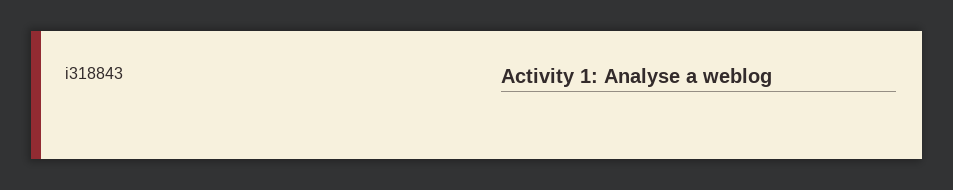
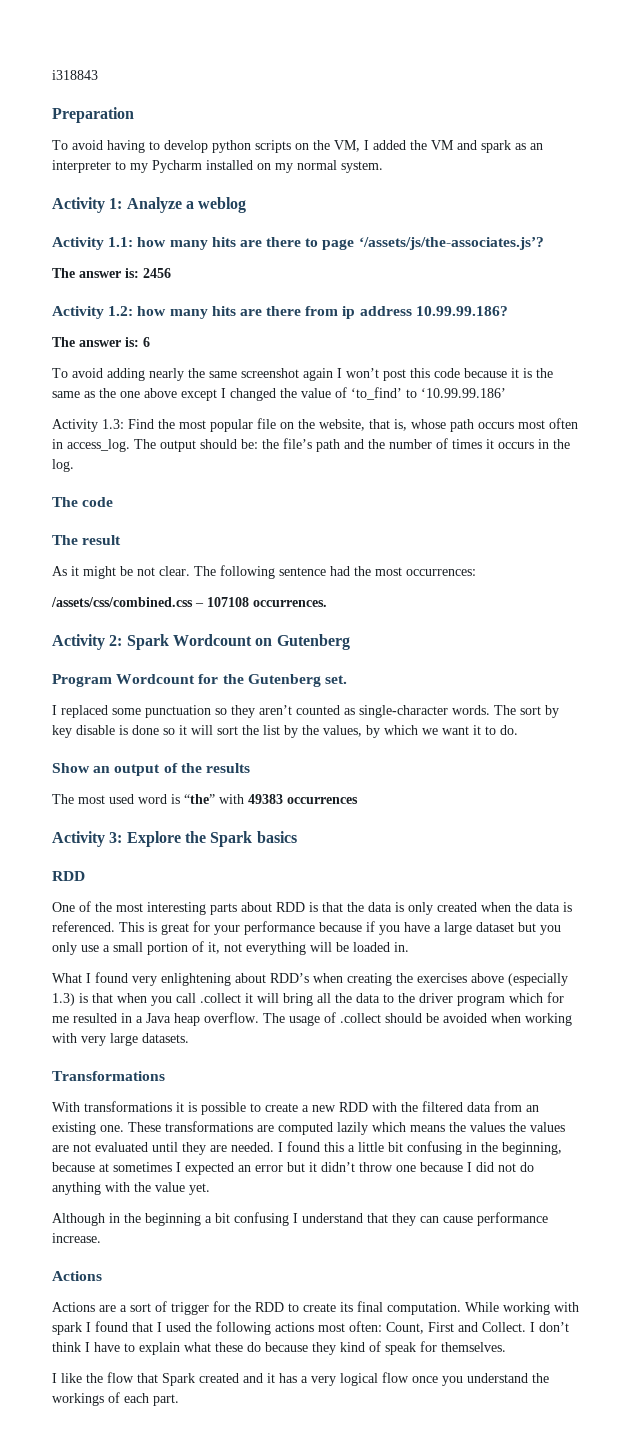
+ Preparation
+ To avoid having to develop python scripts on the VM, I added the VM and spark as an interpreter to my Pycharm installed on my normal system.
- Activity 1: Analyse a weblog
+ Activity 1: Analyze a weblog
+ Activity 1.1: how many hits are there to page ‘/assets/js/the-associates.js’?
+ The answer is: 2456
+ Activity 1.2: how many hits are there from ip address 10.99.99.186?
+ The answer is: 6
+ To avoid adding nearly the same screenshot again I won’t post this code because it is the same as the one above except I changed the value of ‘to_find’ to ‘10.99.99.186’
+ Activity 1.3: Find the most popular file on the website, that is, whose path occurs most often in access_log. The output should be: the file’s path and the number of times it occurs in the log.
+ The code
+ The result
+ As it might be not clear. The following sentence had the most occurrences:
+ /assets/css/combined.css – 107108 occurrences.
+ Activity 2: Spark Wordcount on Gutenberg
+ Program Wordcount for the Gutenberg set.
+ I replaced some punctuation so they aren’t counted as single-character words. The sort by key disable is done so it will sort the list by the values, by which we want it to do.
+ Show an output of the results
+ The most used word is “the” with 49383 occurrences
+ Activity 3: Explore the Spark basics
+ RDD
+ One of the most interesting parts about RDD is that the data is only created when the data is referenced. This is great for your performance because if you have a large dataset but you only use a small portion of it, not everything will be loaded in.
+ What I found very enlightening about RDD’s when creating the exercises above (especially 1.3) is that when you call .collect it will bring all the data to the driver program which for me resulted in a Java heap overflow. The usage of .collect should be avoided when working with very large datasets.
+ Transformations
+ With transformations it is possible to create a new RDD with the filtered data from an existing one. These transformations are computed lazily which means the values the values are not evaluated until they are needed. I found this a little bit confusing in the beginning, because at sometimes I expected an error but it didn’t throw one because I did not do anything with the value yet.
+ Although in the beginning a bit confusing I understand that they can cause performance increase.
+ Actions
+ Actions are a sort of trigger for the RDD to create its final computation. While working with spark I found that I used the following actions most often: Count, First and Collect. I don’t think I have to explain what these do because they kind of speak for themselves.
+ I like the flow that Spark created and it has a very logical flow once you understand the workings of each part.

